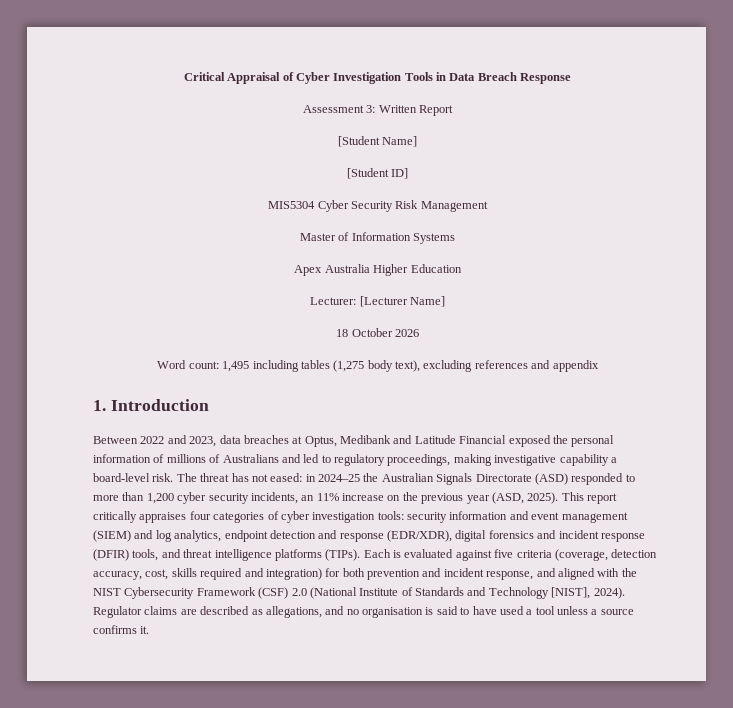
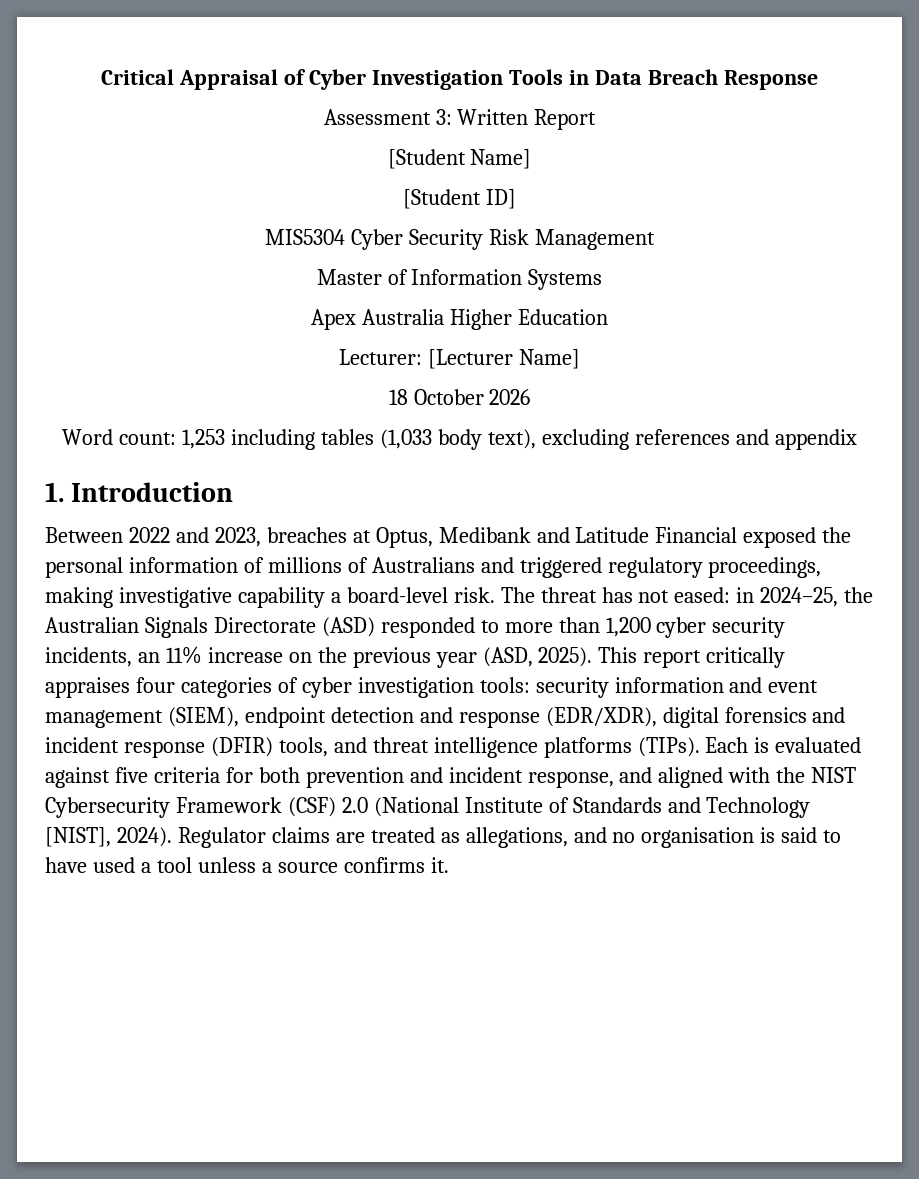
- Word count: 1,495 including tables (1,275 body text), excluding references and appendix
+ Word count: 1,253 including tables (1,033 body text), excluding references and appendix
- Between 2022 and 2023, data breaches at Optus, Medibank and Latitude Financial exposed the personal information of millions of Australians and led to regulatory proceedings, making investigative capability a board-level risk.
+ Between 2022 and 2023, breaches at Optus, Medibank and Latitude Financial exposed the personal information of millions of Australians and triggered regulatory proceedings, making investigative capability a board-level risk.
- The threat has not eased: in 2024–25 the Australian Signals Directorate (ASD) responded to more than 1,200 cyber security incidents, an 11% increase on the previous year (ASD, 2025).
+ The threat has not eased: in 2024–25, the Australian Signals Directorate (ASD) responded to more than 1,200 cyber security incidents, an 11% increase on the previous year (ASD, 2025).
- This report critically appraises four categories of cyber investigation tools: security information and event management (SIEM) and log analytics, endpoint detection and response (EDR/XDR), digital forensics and incident response (DFIR) tools, and threat intelligence platforms (TIPs).
+ This report critically appraises four categories of cyber investigation tools: security information and event management (SIEM), endpoint detection and response (EDR/XDR), digital forensics and incident response (DFIR) tools, and threat intelligence platforms (TIPs).
- Each is evaluated against five criteria (coverage, detection accuracy, cost, skills required and integration) for both prevention and incident response, and aligned with the NIST Cybersecurity Framework (CSF) 2.0 (National Institute of Standards and Technology [NIST], 2024).
+ Each is evaluated against five criteria for both prevention and incident response, and aligned with the NIST Cybersecurity Framework (CSF) 2.0 (National Institute of Standards and Technology [NIST], 2024).
- Regulator claims are described as allegations, and no organisation is said to have used a tool unless a source confirms it.
+ Regulator claims are treated as allegations, and no organisation is said to have used a tool unless a source confirms it.

